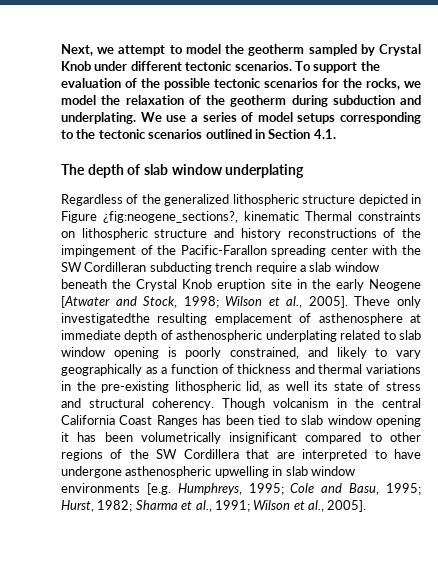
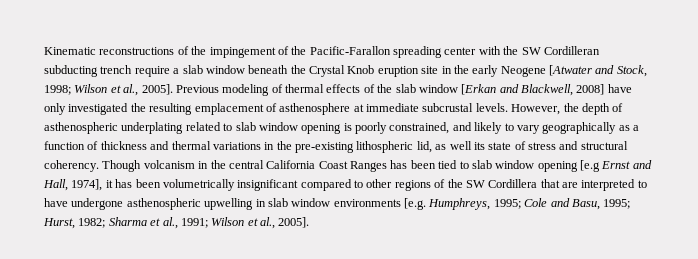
- Next, we attempt to model the geotherm sampled by Crystal Knob under different tectonic scenarios. To support the evaluation of the possible tectonic scenarios for the rocks, we model the relaxation of the geotherm during subduction and underplating. We use a series of model setups corresponding to the tectonic scenarios outlined in Section 4.1.
- The depth of slab window underplating
- Regardless of the generalized lithospheric structure depicted in Figure ¿fig:neogene_sections?, kinematic Thermal constraints on lithospheric structure and history reconstructions of the impingement of the Pacific-Farallon spreading center with the SW Cordilleran subducting trench require a slab window beneath the Crystal Knob eruption site in the early Neogene [Atwater and Stock, 1998; Wilson et al., 2005].
+ Kinematic reconstructions of the impingement of the Pacific-Farallon spreading center with the SW Cordilleran subducting trench require a slab window beneath the Crystal Knob eruption site in the early Neogene [Atwater and Stock, 1998; Wilson et al., 2005].
- Theve only investigatedthe resulting emplacement of asthenosphere at immediate depth of asthenospheric underplating related to slab window opening is poorly constrained, and likely to vary geographically as a function of thickness and thermal variations in the pre-existing lithospheric lid, as well its state of stress and structural coherency.
+ Previous modeling of thermal effects of the slab window [Erkan and Blackwell, 2008] have only investigated the resulting emplacement of asthenosphere at immediate subcrustal levels. However, the depth of asthenospheric underplating related to slab window opening is poorly constrained, and likely to vary geographically as a function of thickness and thermal variations in the pre-existing lithospheric lid, as well its state of stress and structural coherency.
- Though volcanism in the central California Coast Ranges has been tied to slab window opening it has been volumetrically insignificant compared to other regions of the SW Cordillera that are interpreted to have undergone asthenospheric upwelling in slab window environments [e.g. Humphreys, 1995; Cole and Basu, 1995; Hurst, 1982; Sharma et al., 1991; Wilson et al., 2005].
+ Though volcanism in the central California Coast Ranges has been tied to slab window opening [e.g Ernst and Hall, 1974], it has been volumetrically insignificant compared to other regions of the SW Cordillera that are interpreted to have undergone asthenospheric upwelling in slab window environments [e.g. Humphreys, 1995; Cole and Basu, 1995; Hurst, 1982; Sharma et al., 1991; Wilson et al., 2005].

